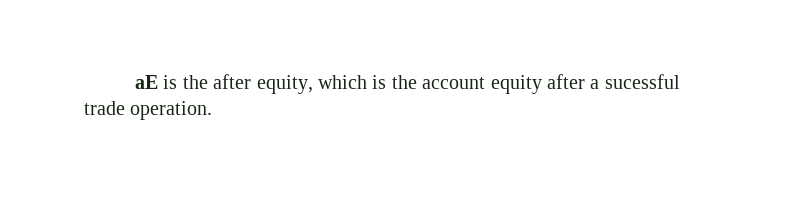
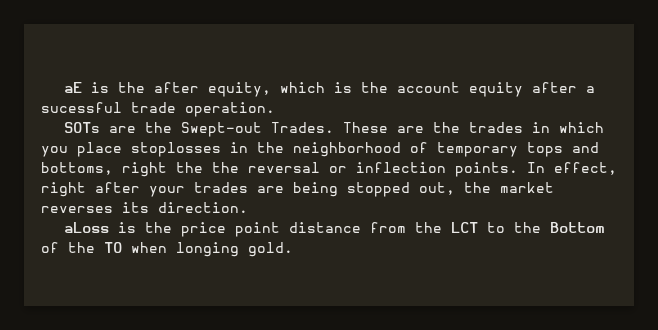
+ SOTs are the Swept-out Trades. These are the trades in which you place stoplosses in the neighborhood of temporary tops and bottoms, right the the reversal or inflection points. In effect, right after your trades are being stopped out, the market reverses its direction.
+ aLoss is the price point distance from the LCT to the Bottom of the TO when longing gold.

